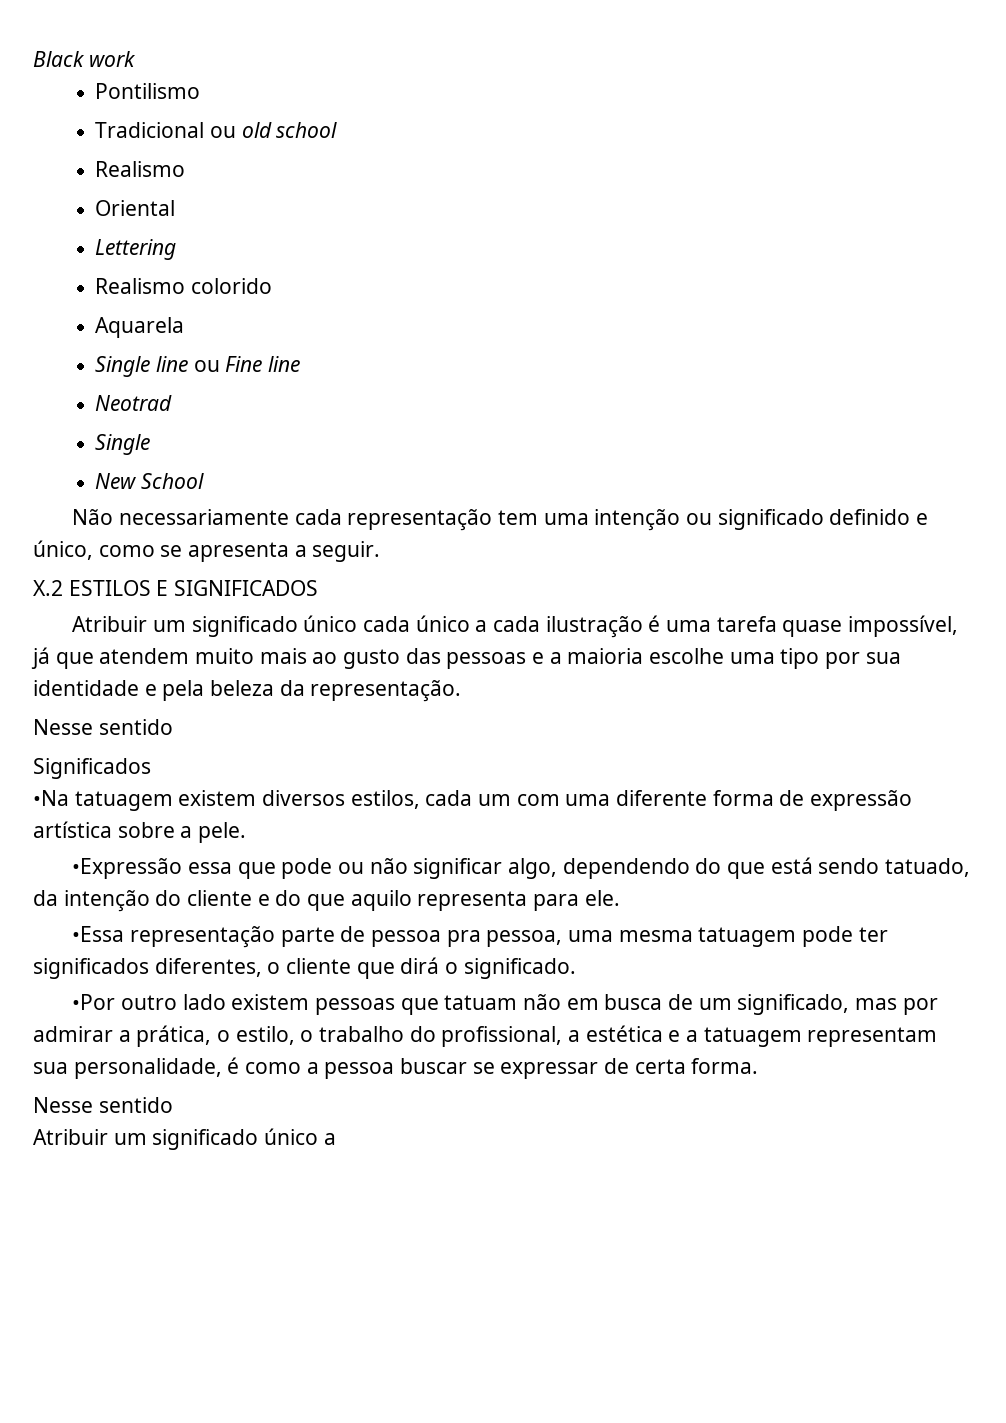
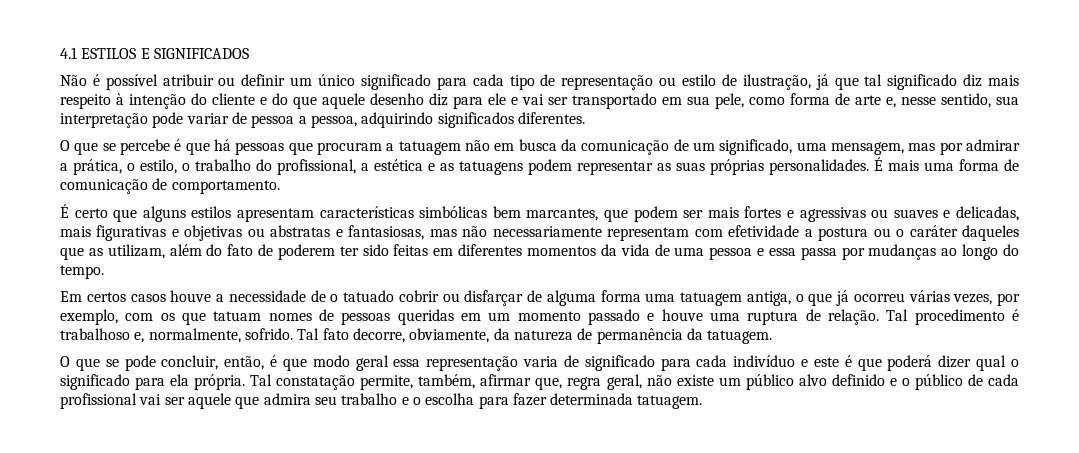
- Black work
- Pontilismo
- Tradicional ou old school
- Realismo
- Oriental
- Lettering
- Realismo colorido
- Aquarela
- Single line ou Fine line
- Neotrad
- Single
- New School
- Não necessariamente cada representação tem uma intenção ou significado definido e único, como se apresenta a seguir.
- X.2 ESTILOS E SIGNIFICADOS
- Atribuir um significado único cada único a cada ilustração é uma tarefa quase impossível, já que atendem muito mais ao gusto das pessoas e a maioria escolhe uma tipo por sua identidade e pela beleza da representação.
- Nesse sentido
- Significados
- •Na tatuagem existem diversos estilos, cada um com uma diferente forma de expressão artística sobre a pele.
- •Expressão essa que pode ou não significar algo, dependendo do que está sendo tatuado, da intenção do cliente e do que aquilo representa para ele.
- •Essa representação parte de pessoa pra pessoa, uma mesma tatuagem pode ter significados diferentes, o cliente que dirá o significado.
- •Por outro lado existem pessoas que tatuam não em busca de um significado, mas por admirar a prática, o estilo, o trabalho do profissional, a estética e a tatuagem representam sua personalidade, é como a pessoa buscar se expressar de certa forma.
- Nesse sentido
- Atribuir um significado único a
+ 4.1 ESTILOS E SIGNIFICADOS
+ Não é possível atribuir ou definir um único significado para cada tipo de representação ou estilo de ilustração, já que tal significado diz mais respeito à intenção do cliente e do que aquele desenho diz para ele e vai ser transportado em sua pele, como forma de arte e, nesse sentido, sua interpretação pode variar de pessoa a pessoa, adquirindo significados diferentes.
+ O que se percebe é que há pessoas que procuram a tatuagem não em busca da comunicação de um significado, uma mensagem, mas por admirar a prática, o estilo, o trabalho do profissional, a estética e as tatuagens podem representar as suas próprias personalidades. É mais uma forma de comunicação de comportamento.
+ É certo que alguns estilos apresentam características simbólicas bem marcantes, que podem ser mais fortes e agressivas ou suaves e delicadas, mais figurativas e objetivas ou abstratas e fantasiosas, mas não necessariamente representam com efetividade a postura ou o caráter daqueles que as utilizam, além do fato de poderem ter sido feitas em diferentes momentos da vida de uma pessoa e essa passa por mudanças ao longo do tempo.
+ Em certos casos houve a necessidade de o tatuado cobrir ou disfarçar de alguma forma uma tatuagem antiga, o que já ocorreu várias vezes, por exemplo, com os que tatuam nomes de pessoas queridas em um momento passado e houve uma ruptura de relação. Tal procedimento é trabalhoso e, normalmente, sofrido. Tal fato decorre, obviamente, da natureza de permanência da tatuagem.
+ O que se pode concluir, então, é que modo geral essa representação varia de significado para cada indivíduo e este é que poderá dizer qual o significado para ela própria. Tal constatação permite, também, afirmar que, regra geral, não existe um público alvo definido e o público de cada profissional vai ser aquele que admira seu trabalho e o escolha para fazer determinada tatuagem.

